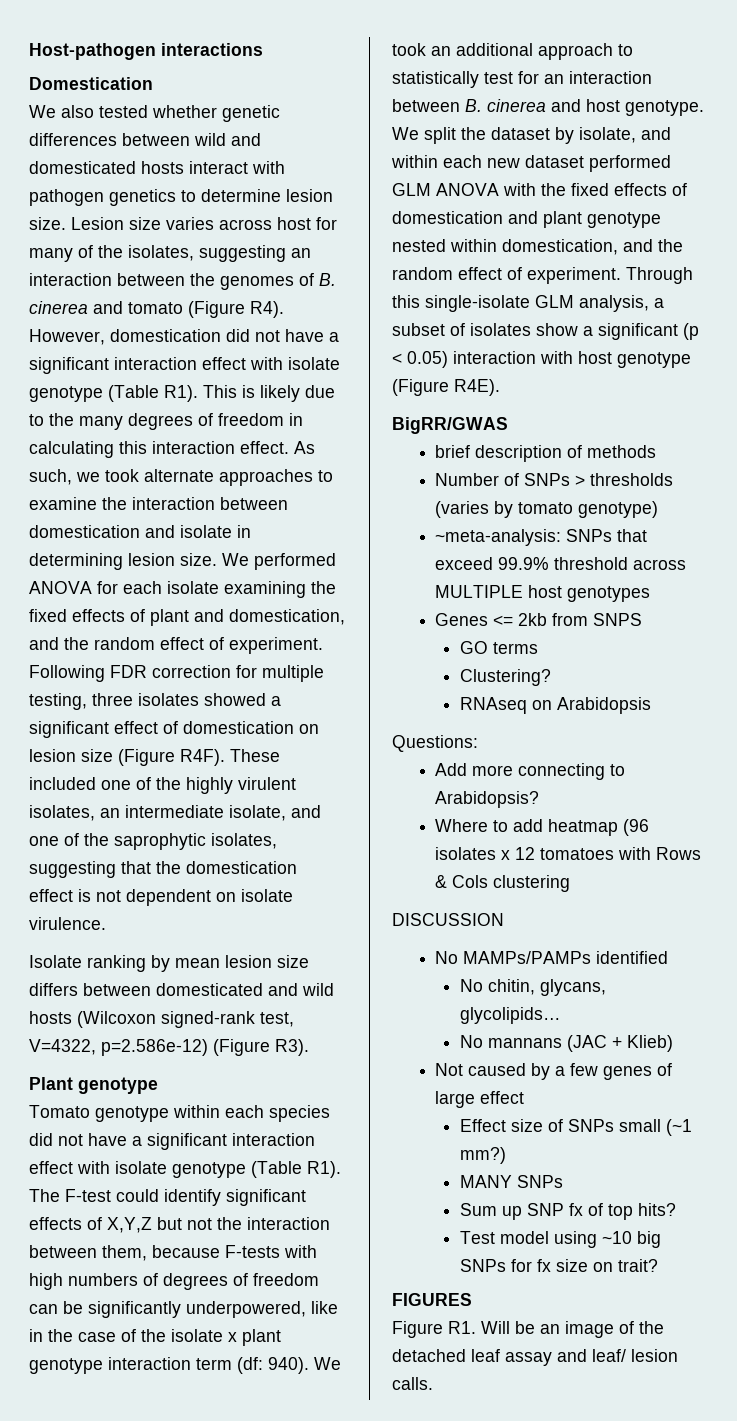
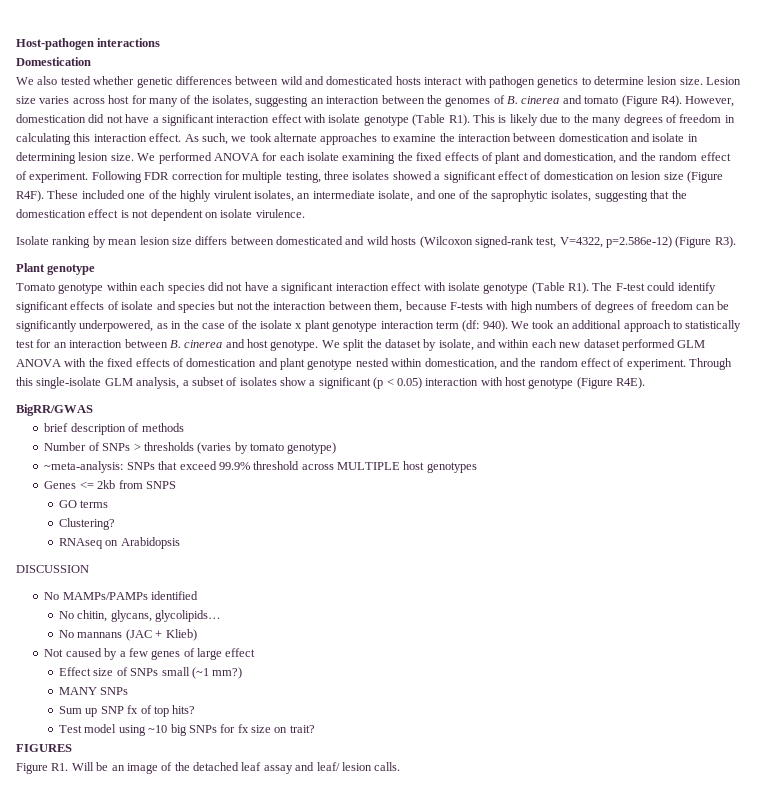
- Tomato genotype within each species did not have a significant interaction effect with isolate genotype (Table R1). The F-test could identify significant effects of X,Y,Z but not the interaction between them, because F-tests with high numbers of degrees of freedom can be significantly underpowered, like in the case of the isolate x plant genotype interaction term (df: 940).
+ Tomato genotype within each species did not have a significant interaction effect with isolate genotype (Table R1). The F-test could identify significant effects of isolate and species but not the interaction between them, because F-tests with high numbers of degrees of freedom can be significantly underpowered, as in the case of the isolate x plant genotype interaction term (df: 940).
- Questions:
- Add more connecting to Arabidopsis?
- Where to add heatmap (96 isolates x 12 tomatoes with Rows & Cols clustering

